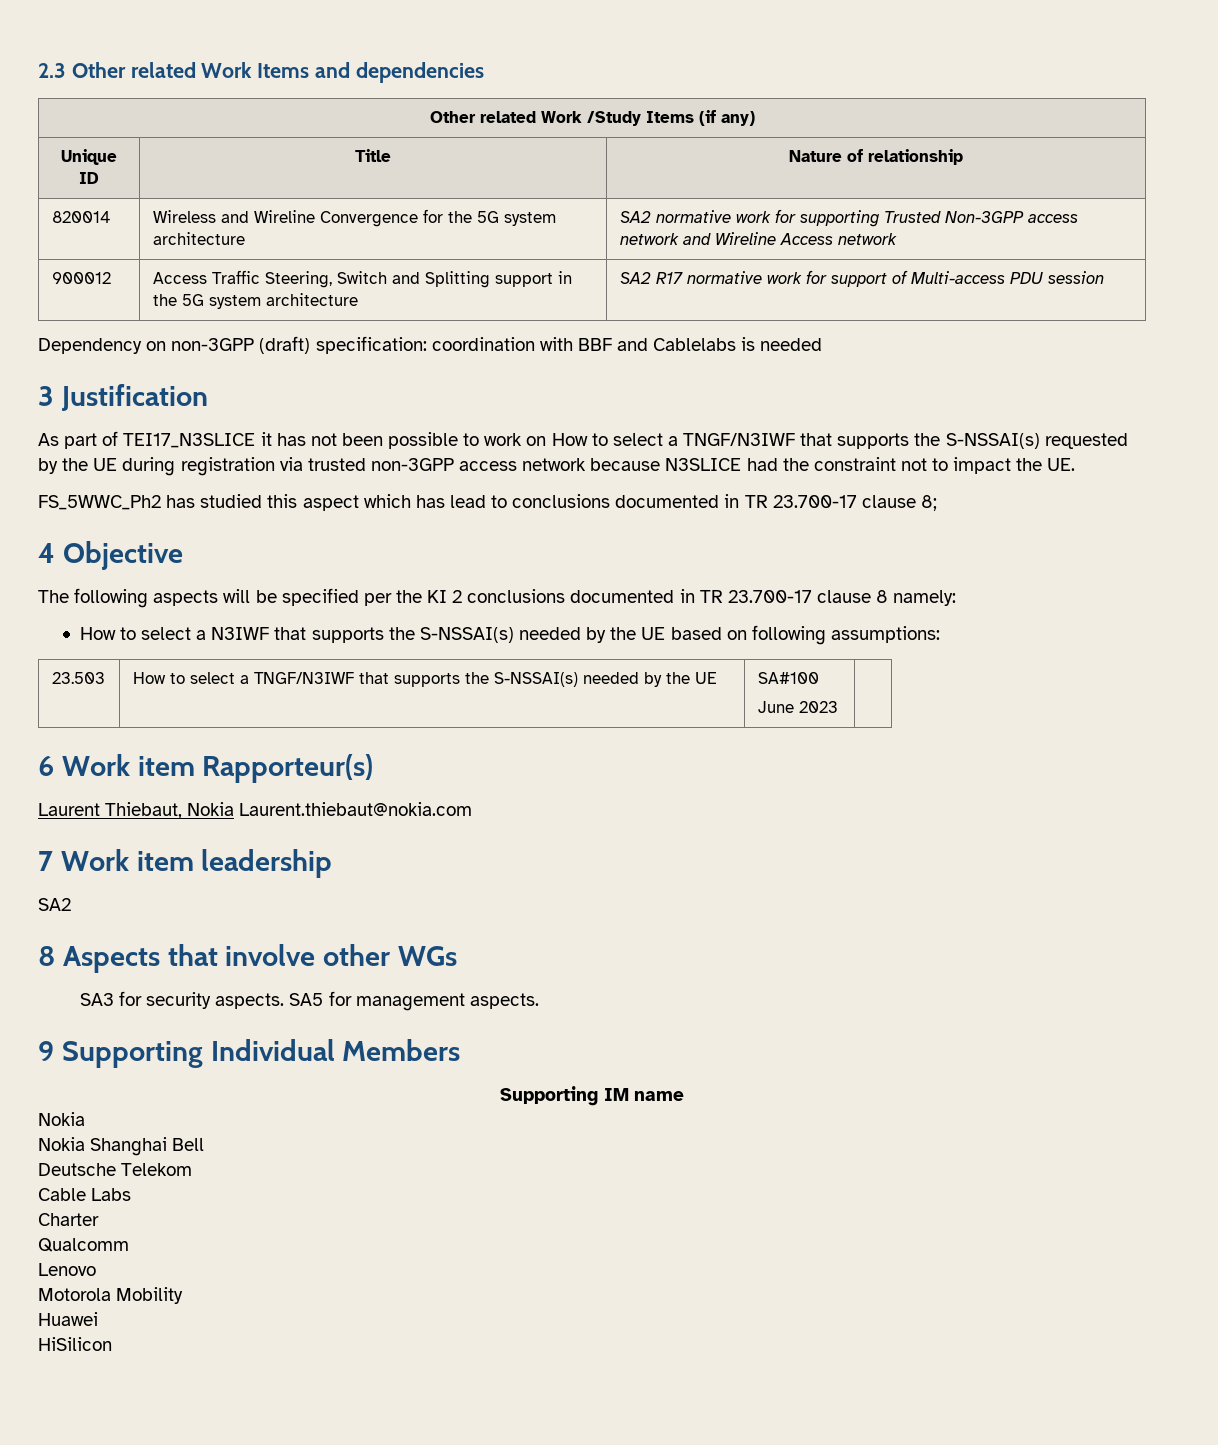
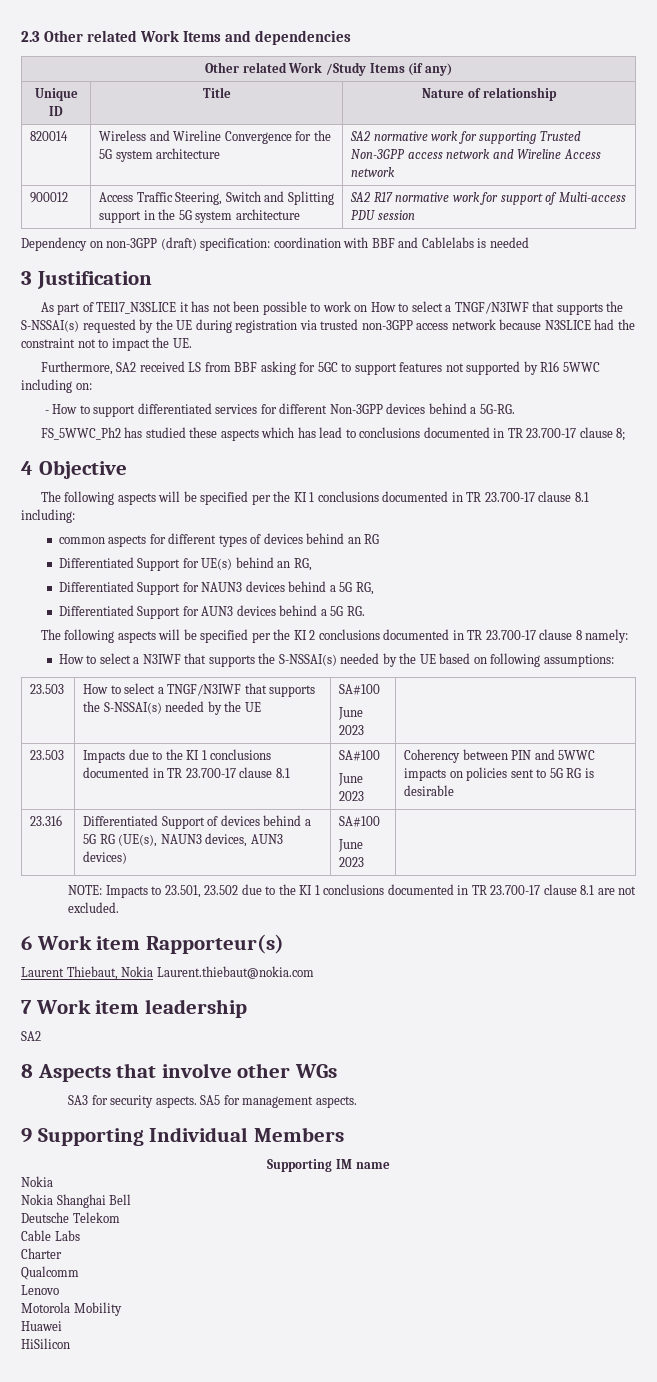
+ Furthermore, SA2 received LS from BBF asking for 5GC to support features not supported by R16 5WWC including on:
+ - How to support differentiated services for different Non-3GPP devices behind a 5G-RG.
- FS_5WWC_Ph2 has studied this aspect which has lead to conclusions documented in TR 23.700-17 clause 8;
+ FS_5WWC_Ph2 has studied these aspects which has lead to conclusions documented in TR 23.700-17 clause 8;
+ The following aspects will be specified per the KI 1 conclusions documented in TR 23.700-17 clause 8.1 including:
+ common aspects for different types of devices behind an RG
+ Differentiated Support for UE(s) behind an RG,
+ Differentiated Support for NAUN3 devices behind a 5G RG,
+ Differentiated Support for AUN3 devices behind a 5G RG.
+ 23.503 | Impacts due to the KI 1 conclusions documented in TR 23.700-17 clause 8.1 | SA#100
+ June 2023 | Coherency between PIN and 5WWC impacts on policies sent to 5G RG is desirable
+ 23.316 | Differentiated Support of devices behind a 5G RG (UE(s), NAUN3 devices, AUN3 devices) | SA#100
+ June 2023 |
+ NOTE: Impacts to 23.501, 23.502 due to the KI 1 conclusions documented in TR 23.700-17 clause 8.1 are not excluded.

